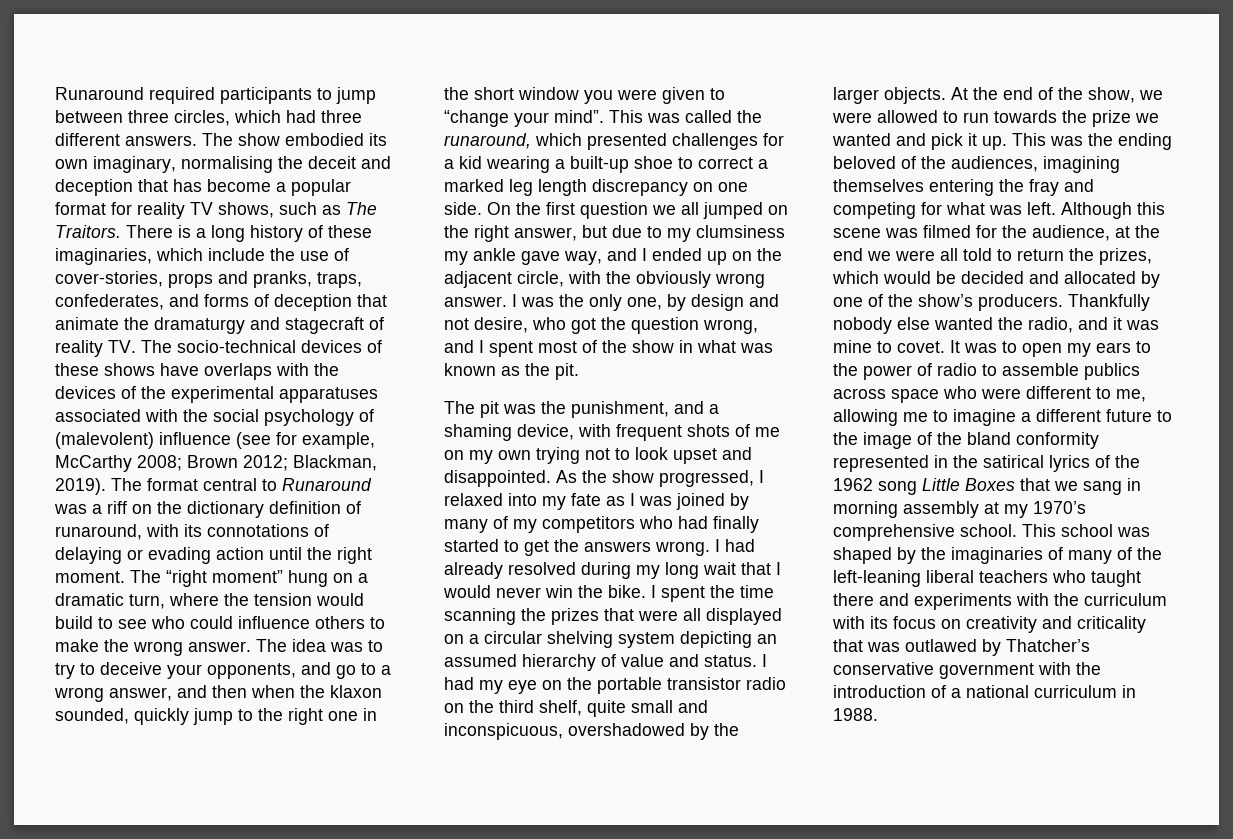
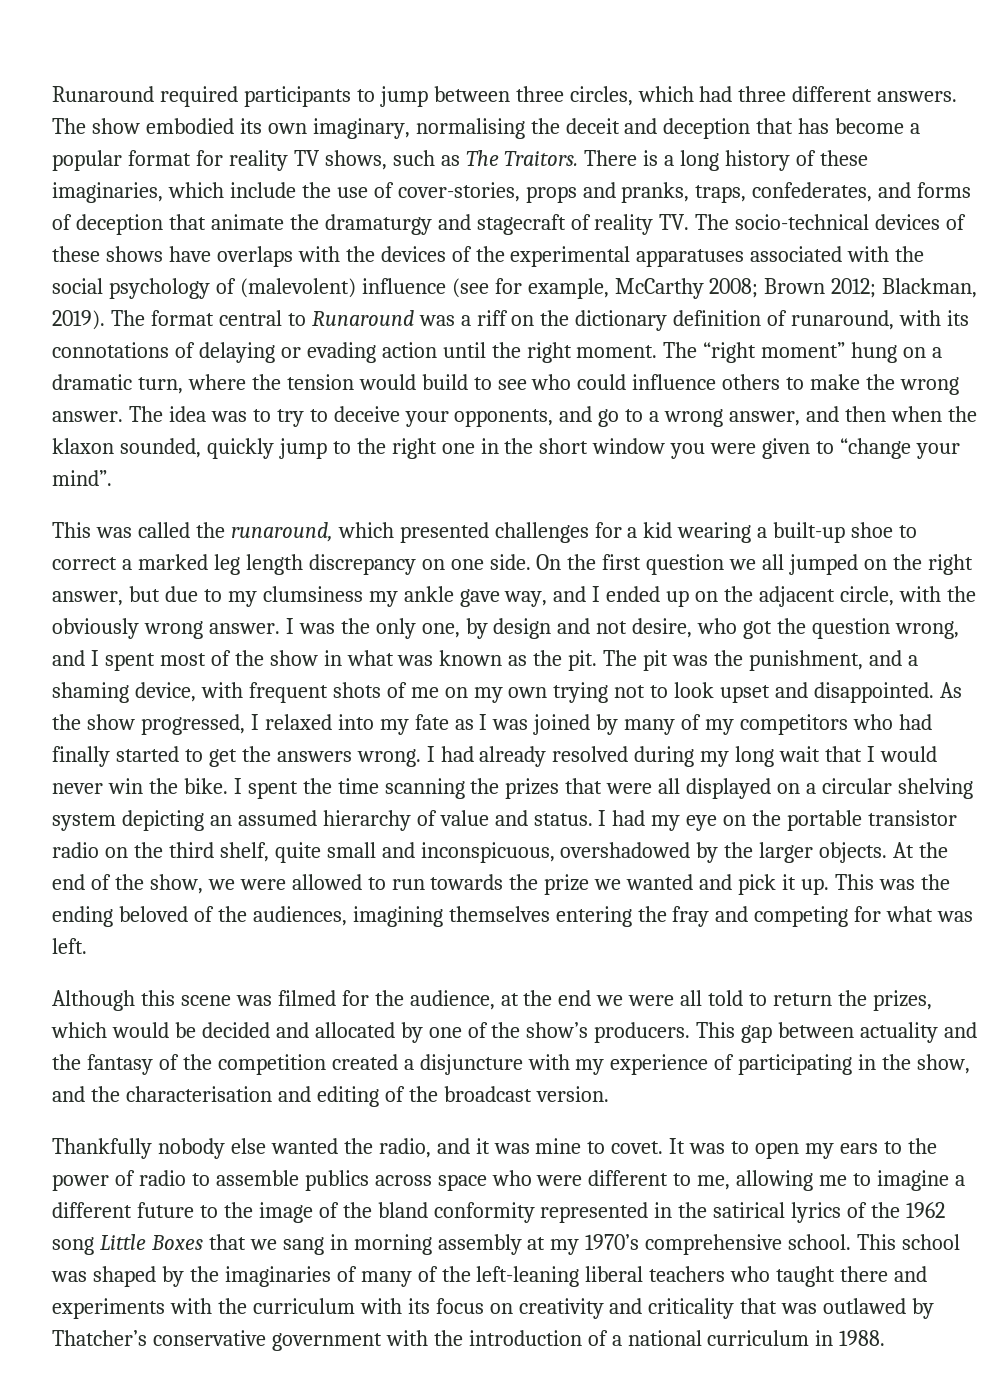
- The idea was to try to deceive your opponents, and go to a wrong answer, and then when the klaxon sounded, quickly jump to the right one in the short window you were given to “change your mind”. This was called the runaround, which presented challenges for a kid wearing a built-up shoe to correct a marked leg length discrepancy on one side.
+ The idea was to try to deceive your opponents, and go to a wrong answer, and then when the klaxon sounded, quickly jump to the right one in the short window you were given to “change your mind”.
+ This was called the runaround, which presented challenges for a kid wearing a built-up shoe to correct a marked leg length discrepancy on one side.
- I was the only one, by design and not desire, who got the question wrong, and I spent most of the show in what was known as the pit.
- The pit was the punishment, and a shaming device, with frequent shots of me on my own trying not to look upset and disappointed.
+ I was the only one, by design and not desire, who got the question wrong, and I spent most of the show in what was known as the pit. The pit was the punishment, and a shaming device, with frequent shots of me on my own trying not to look upset and disappointed.
- This was the ending beloved of the audiences, imagining themselves entering the fray and competing for what was left. Although this scene was filmed for the audience, at the end we were all told to return the prizes, which would be decided and allocated by one of the show’s producers. Thankfully nobody else wanted the radio, and it was mine to covet.
+ This was the ending beloved of the audiences, imagining themselves entering the fray and competing for what was left.
+ Although this scene was filmed for the audience, at the end we were all told to return the prizes, which would be decided and allocated by one of the show’s producers. This gap between actuality and the fantasy of the competition created a disjuncture with my experience of participating in the show, and the characterisation and editing of the broadcast version.
+ Thankfully nobody else wanted the radio, and it was mine to covet.

